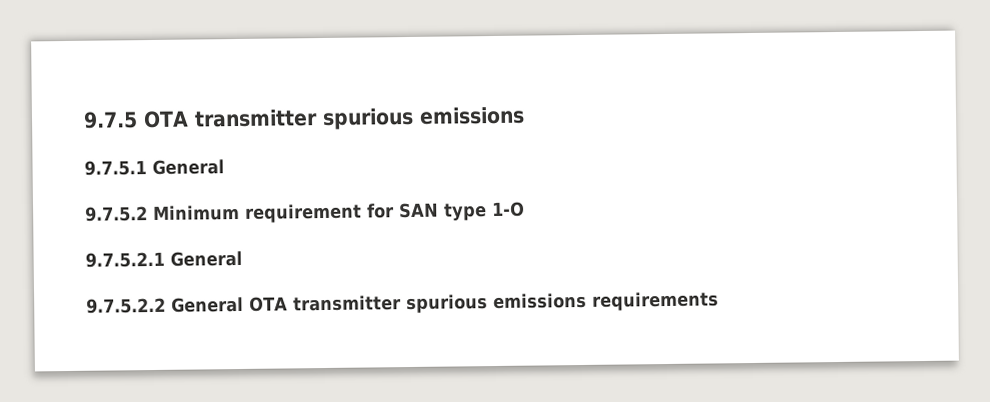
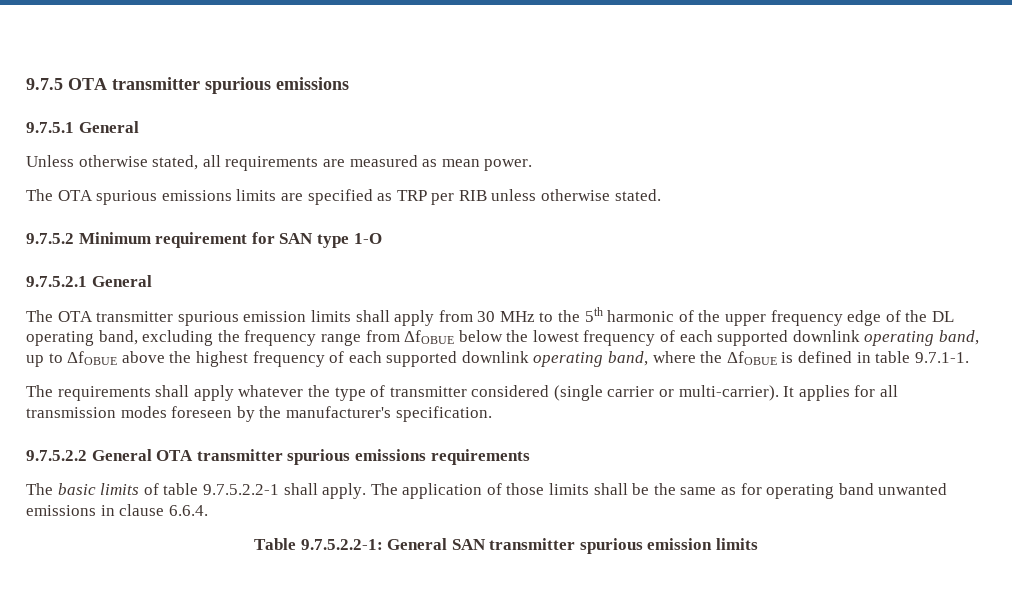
+ Unless otherwise stated, all requirements are measured as mean power.
+ The OTA spurious emissions limits are specified as TRP per RIB unless otherwise stated.
+ The OTA transmitter spurious emission limits shall apply from 30 MHz to the 5th harmonic of the upper frequency edge of the DL operating band, excluding the frequency range from ΔfOBUE below the lowest frequency of each supported downlink operating band, up to ΔfOBUE above the highest frequency of each supported downlink operating band, where the ΔfOBUE is defined in table 9.7.1-1.
+ The requirements shall apply whatever the type of transmitter considered (single carrier or multi-carrier). It applies for all transmission modes foreseen by the manufacturer's specification.
+ The basic limits of table 9.7.5.2.2-1 shall apply. The application of those limits shall be the same as for operating band unwanted emissions in clause 6.6.4.
+ Table 9.7.5.2.2-1: General SAN transmitter spurious emission limits

